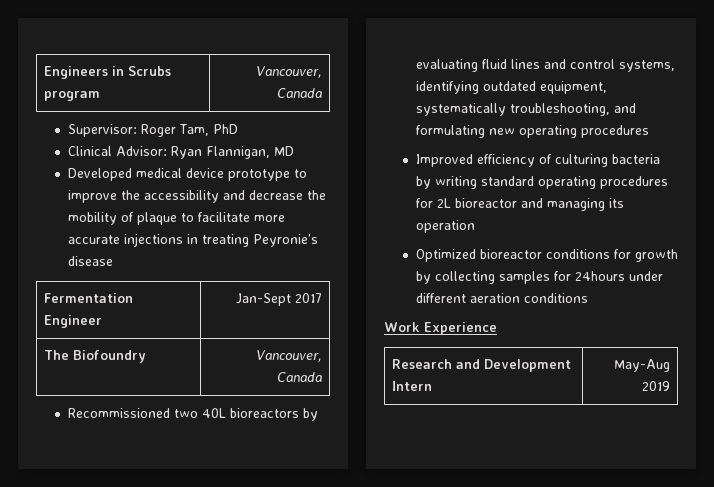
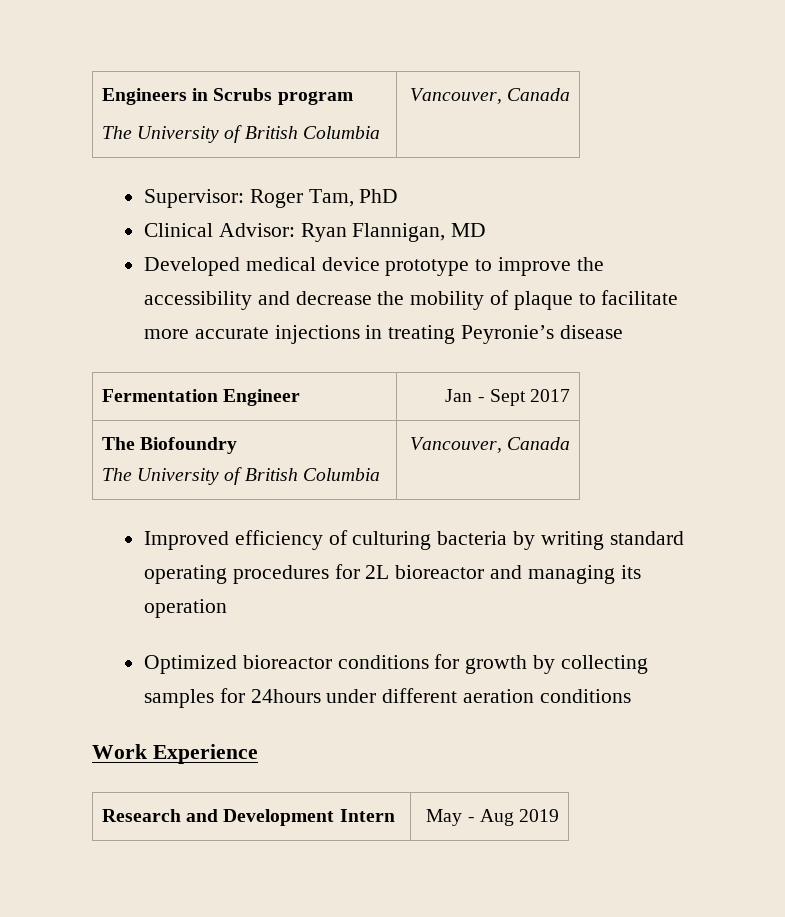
- Engineers in Scrubs program | Vancouver, Canada
+ Engineers in Scrubs program
+ The University of British Columbia | Vancouver, Canada
- Fermentation Engineer | Jan-Sept 2017
+ Fermentation Engineer | Jan - Sept 2017
- The Biofoundry | Vancouver, Canada
- Recommissioned two 40L bioreactors by evaluating fluid lines and control systems, identifying outdated equipment, systematically troubleshooting, and formulating new operating procedures
+ The Biofoundry
+ The University of British Columbia | Vancouver, Canada
- Research and Development Intern | May-Aug 2019
+ Research and Development Intern | May - Aug 2019

